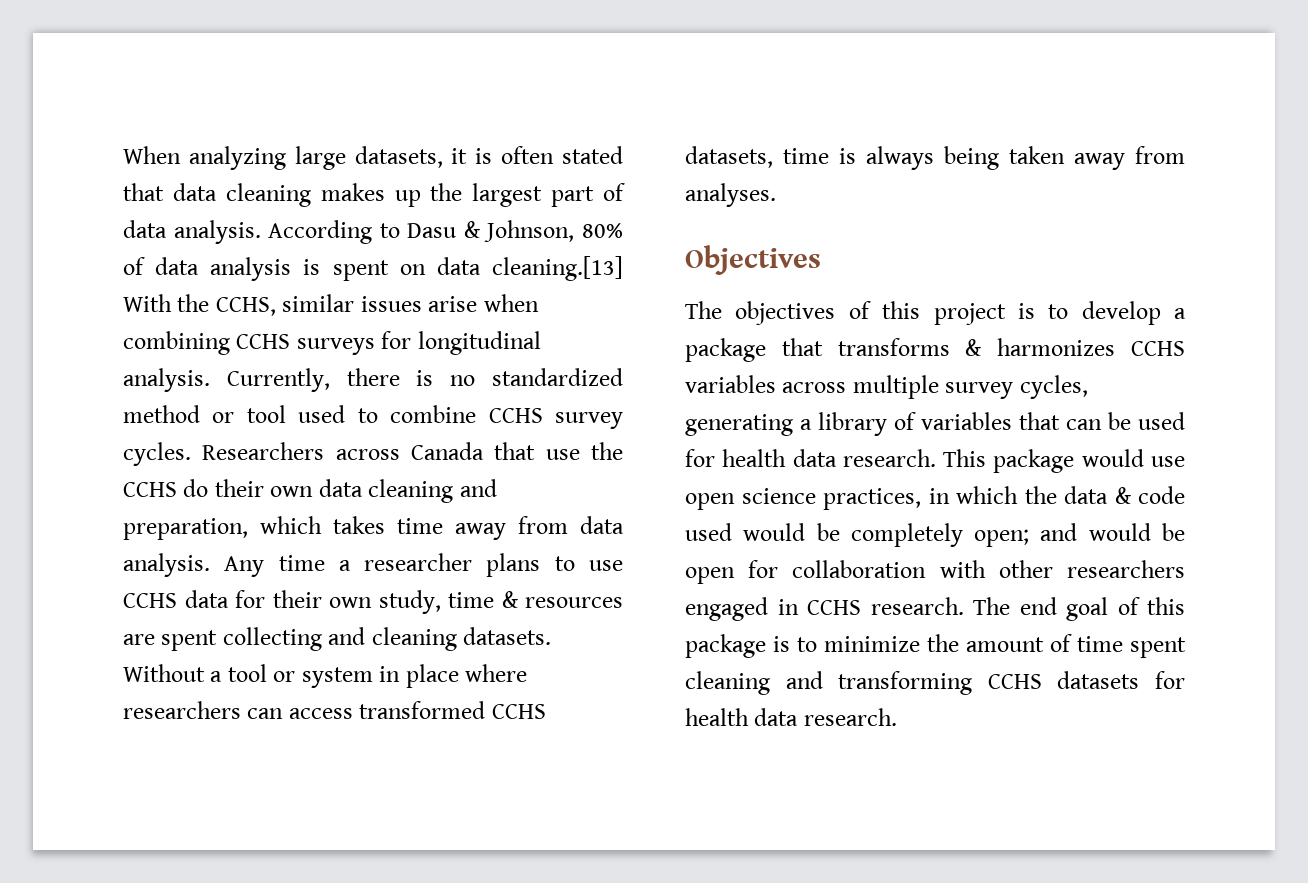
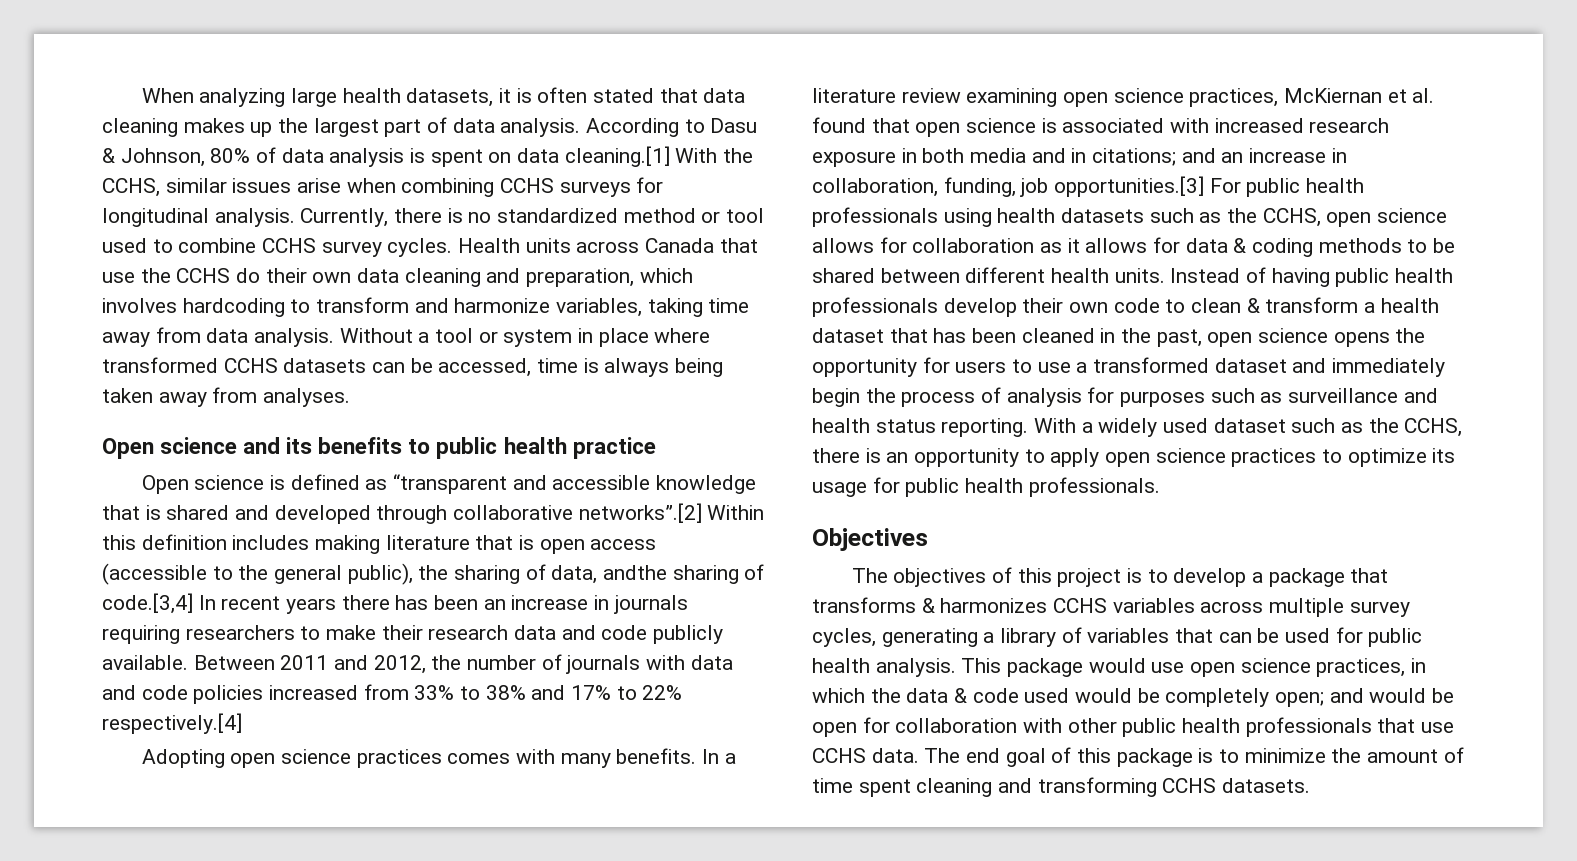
- When analyzing large datasets, it is often stated that data cleaning makes up the largest part of data analysis.
+ When analyzing large health datasets, it is often stated that data cleaning makes up the largest part of data analysis.
- According to Dasu & Johnson, 80% of data analysis is spent on data cleaning.[13] With the CCHS, similar issues arise when combining CCHS surveys for longitudinal analysis.
+ According to Dasu & Johnson, 80% of data analysis is spent on data cleaning.[1] With the CCHS, similar issues arise when combining CCHS surveys for longitudinal analysis.
- Researchers across Canada that use the CCHS do their own data cleaning and preparation, which takes time away from data analysis.
+ Health units across Canada that use the CCHS do their own data cleaning and preparation, which involves hardcoding to transform and harmonize variables, taking time away from data analysis.
- Any time a researcher plans to use CCHS data for their own study, time & resources are spent collecting and cleaning datasets.
- Without a tool or system in place where researchers can access transformed CCHS datasets, time is always being taken away from analyses.
+ Without a tool or system in place where transformed CCHS datasets can be accessed, time is always being taken away from analyses.
+ Open science and its benefits to public health practice
+ Open science is defined as “transparent and accessible knowledge that is shared and developed through collaborative networks”.[2] Within this definition includes making literature that is open access (accessible to the general public), the sharing of data, andthe sharing of code.[3,4] In recent years there has been an increase in journals requiring researchers to make their research data and code publicly available. Between 2011 and 2012, the number of journals with data and code policies increased from 33% to 38% and 17% to 22% respectively.[4]
+ Adopting open science practices comes with many benefits. In a literature review examining open science practices, McKiernan et al. found that open science is associated with increased research exposure in both media and in citations; and an increase in collaboration, funding, job opportunities.[3] For public health professionals using health datasets such as the CCHS, open science allows for collaboration as it allows for data & coding methods to be shared between different health units. Instead of having public health professionals develop their own code to clean & transform a health dataset that has been cleaned in the past, open science opens the opportunity for users to use a transformed dataset and immediately begin the process of analysis for purposes such as surveillance and health status reporting. With a widely used dataset such as the CCHS, there is an opportunity to apply open science practices to optimize its usage for public health professionals.
- The objectives of this project is to develop a package that transforms & harmonizes CCHS variables across multiple survey cycles, generating a library of variables that can be used for health data research.
+ The objectives of this project is to develop a package that transforms & harmonizes CCHS variables across multiple survey cycles, generating a library of variables that can be used for public health analysis.
- This package would use open science practices, in which the data & code used would be completely open; and would be open for collaboration with other researchers engaged in CCHS research.
+ This package would use open science practices, in which the data & code used would be completely open; and would be open for collaboration with other public health professionals that use CCHS data.
- The end goal of this package is to minimize the amount of time spent cleaning and transforming CCHS datasets for health data research.
+ The end goal of this package is to minimize the amount of time spent cleaning and transforming CCHS datasets.

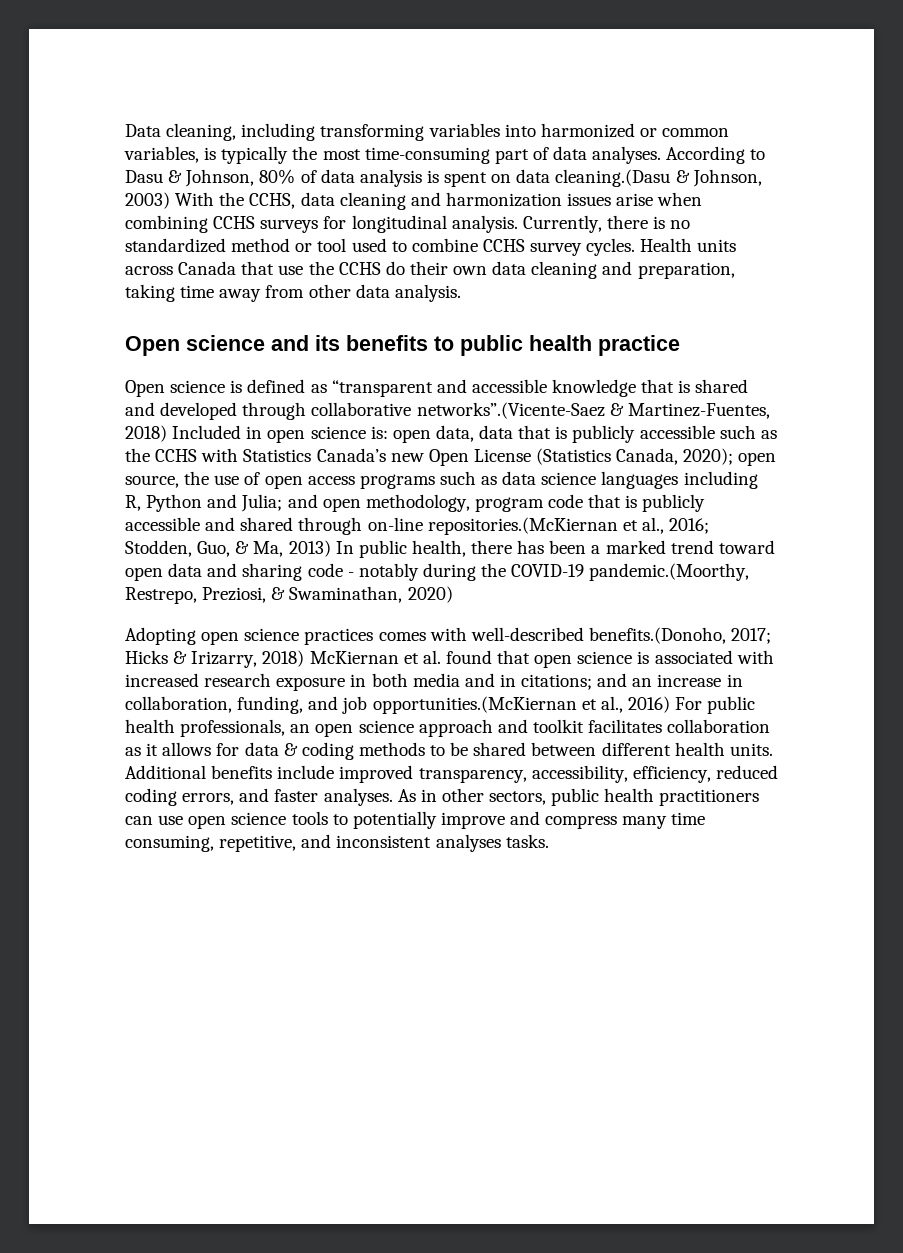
- When analyzing large health datasets, it is often stated that data cleaning makes up the largest part of data analysis.
+ Data cleaning, including transforming variables into harmonized or common variables, is typically the most time-consuming part of data analyses.
- According to Dasu & Johnson, 80% of data analysis is spent on data cleaning.[1] With the CCHS, similar issues arise when combining CCHS surveys for longitudinal analysis.
+ According to Dasu & Johnson, 80% of data analysis is spent on data cleaning.(Dasu & Johnson, 2003) With the CCHS, data cleaning and harmonization issues arise when combining CCHS surveys for longitudinal analysis.
- Health units across Canada that use the CCHS do their own data cleaning and preparation, which involves hardcoding to transform and harmonize variables, taking time away from data analysis. Without a tool or system in place where transformed CCHS datasets can be accessed, time is always being taken away from analyses.
+ Health units across Canada that use the CCHS do their own data cleaning and preparation, taking time away from other data analysis.
- Open science is defined as “transparent and accessible knowledge that is shared and developed through collaborative networks”.[2] Within this definition includes making literature that is open access (accessible to the general public), the sharing of data, andthe sharing of code.[3,4] In recent years there has been an increase in journals requiring researchers to make their research data and code publicly available. Between 2011 and 2012, the number of journals with data and code policies increased from 33% to 38% and 17% to 22% respectively.[4]
+ Open science is defined as “transparent and accessible knowledge that is shared and developed through collaborative networks”.(Vicente-Saez & Martinez-Fuentes, 2018) Included in open science is: open data, data that is publicly accessible such as the CCHS with Statistics Canada’s new Open License (Statistics Canada, 2020); open source, the use of open access programs such as data science languages including R, Python and Julia; and open methodology, program code that is publicly accessible and shared through on-line repositories.(McKiernan et al., 2016; Stodden, Guo, & Ma, 2013) In public health, there has been a marked trend toward open data and sharing code - notably during the COVID-19 pandemic.(Moorthy, Restrepo, Preziosi, & Swaminathan, 2020)
- Adopting open science practices comes with many benefits. In a literature review examining open science practices, McKiernan et al. found that open science is associated with increased research exposure in both media and in citations; and an increase in collaboration, funding, job opportunities.[3] For public health professionals using health datasets such as the CCHS, open science allows for collaboration as it allows for data & coding methods to be shared between different health units.
+ Adopting open science practices comes with well-described benefits.(Donoho, 2017; Hicks & Irizarry, 2018) McKiernan et al. found that open science is associated with increased research exposure in both media and in citations; and an increase in collaboration, funding, and job opportunities.(McKiernan et al., 2016) For public health professionals, an open science approach and toolkit facilitates collaboration as it allows for data & coding methods to be shared between different health units.
- Instead of having public health professionals develop their own code to clean & transform a health dataset that has been cleaned in the past, open science opens the opportunity for users to use a transformed dataset and immediately begin the process of analysis for purposes such as surveillance and health status reporting. With a widely used dataset such as the CCHS, there is an opportunity to apply open science practices to optimize its usage for public health professionals.
- Objectives
- The objectives of this project is to develop a package that transforms & harmonizes CCHS variables across multiple survey cycles, generating a library of variables that can be used for public health analysis. This package would use open science practices, in which the data & code used would be completely open; and would be open for collaboration with other public health professionals that use CCHS data. The end goal of this package is to minimize the amount of time spent cleaning and transforming CCHS datasets.
+ Additional benefits include improved transparency, accessibility, efficiency, reduced coding errors, and faster analyses. As in other sectors, public health practitioners can use open science tools to potentially improve and compress many time consuming, repetitive, and inconsistent analyses tasks.

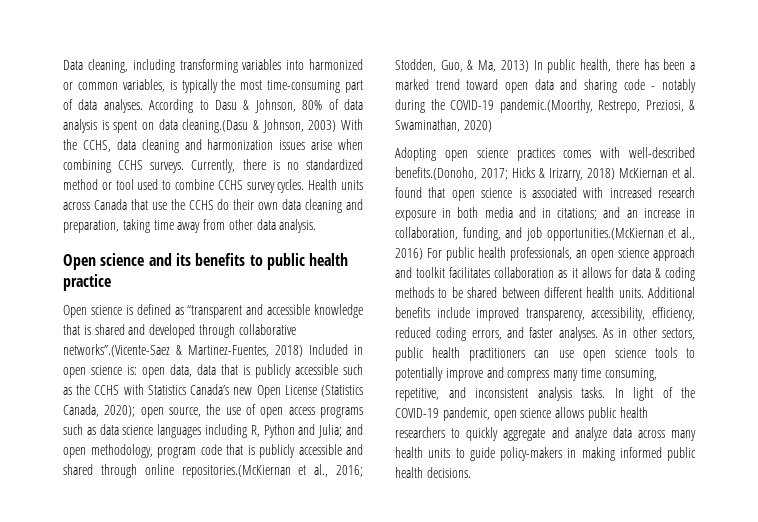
- According to Dasu & Johnson, 80% of data analysis is spent on data cleaning.(Dasu & Johnson, 2003) With the CCHS, data cleaning and harmonization issues arise when combining CCHS surveys for longitudinal analysis.
+ According to Dasu & Johnson, 80% of data analysis is spent on data cleaning.(Dasu & Johnson, 2003) With the CCHS, data cleaning and harmonization issues arise when combining CCHS surveys.
- and open methodology, program code that is publicly accessible and shared through on-line repositories.(McKiernan et al., 2016;
+ and open methodology, program code that is publicly accessible and shared through online repositories.(McKiernan et al., 2016;
- As in other sectors, public health practitioners can use open science tools to potentially improve and compress many time consuming, repetitive, and inconsistent analyses tasks.
+ As in other sectors, public health practitioners can use open science tools to potentially improve and compress many time consuming, repetitive, and inconsistent analysis tasks. In light of the COVID-19 pandemic, open science allows public health researchers to quickly aggregate and analyze data across many health units to guide policy-makers in making informed public health decisions.

